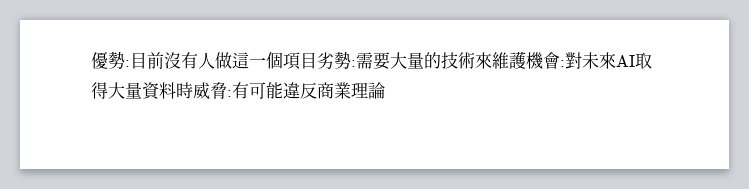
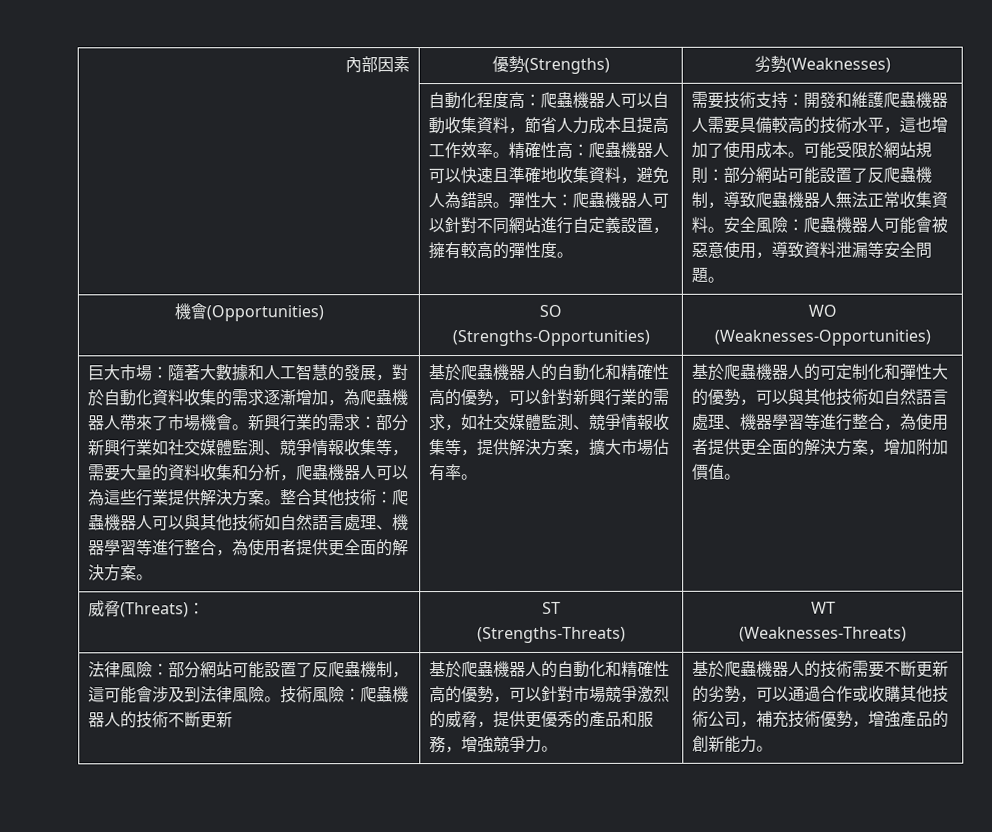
- 優勢:目前沒有人做這一個項目劣勢:需要大量的技術來維護機會:對未來AI取得大量資料時威脅:有可能違反商業理論
+ 內部因素 | 優勢(Strengths) | 劣勢(Weaknesses)
+ | 自動化程度高：爬蟲機器人可以自動收集資料，節省人力成本且提高工作效率。精確性高：爬蟲機器人可以快速且準確地收集資料，避免人為錯誤。彈性大：爬蟲機器人可以針對不同網站進行自定義設置，擁有較高的彈性度。 | 需要技術支持：開發和維護爬蟲機器人需要具備較高的技術水平，這也增加了使用成本。可能受限於網站規則：部分網站可能設置了反爬蟲機制，導致爬蟲機器人無法正常收集資料。安全風險：爬蟲機器人可能會被惡意使用，導致資料泄漏等安全問題。
+ 機會(Opportunities) | SO
+ (Strengths-Opportunities) | WO
+ (Weaknesses-Opportunities)
+ 巨大市場：隨著大數據和人工智慧的發展，對於自動化資料收集的需求逐漸增加，為爬蟲機器人帶來了市場機會。新興行業的需求：部分新興行業如社交媒體監測、競爭情報收集等，需要大量的資料收集和分析，爬蟲機器人可以為這些行業提供解決方案。整合其他技術：爬蟲機器人可以與其他技術如自然語言處理、機器學習等進行整合，為使用者提供更全面的解決方案。 | 基於爬蟲機器人的自動化和精確性高的優勢，可以針對新興行業的需求，如社交媒體監測、競爭情報收集等，提供解決方案，擴大市場佔有率。 | 基於爬蟲機器人的可定制化和彈性大的優勢，可以與其他技術如自然語言處理、機器學習等進行整合，為使用者提供更全面的解決方案，增加附加價值。
+ 威脅(Threats)： | ST
+ (Strengths-Threats) | WT
+ (Weaknesses-Threats)
+ 法律風險：部分網站可能設置了反爬蟲機制，這可能會涉及到法律風險。技術風險：爬蟲機器人的技術不斷更新 | 基於爬蟲機器人的自動化和精確性高的優勢，可以針對市場競爭激烈的威脅，提供更優秀的產品和服務，增強競爭力。 | 基於爬蟲機器人的技術需要不斷更新的劣勢，可以通過合作或收購其他技術公司，補充技術優勢，增強產品的創新能力。

